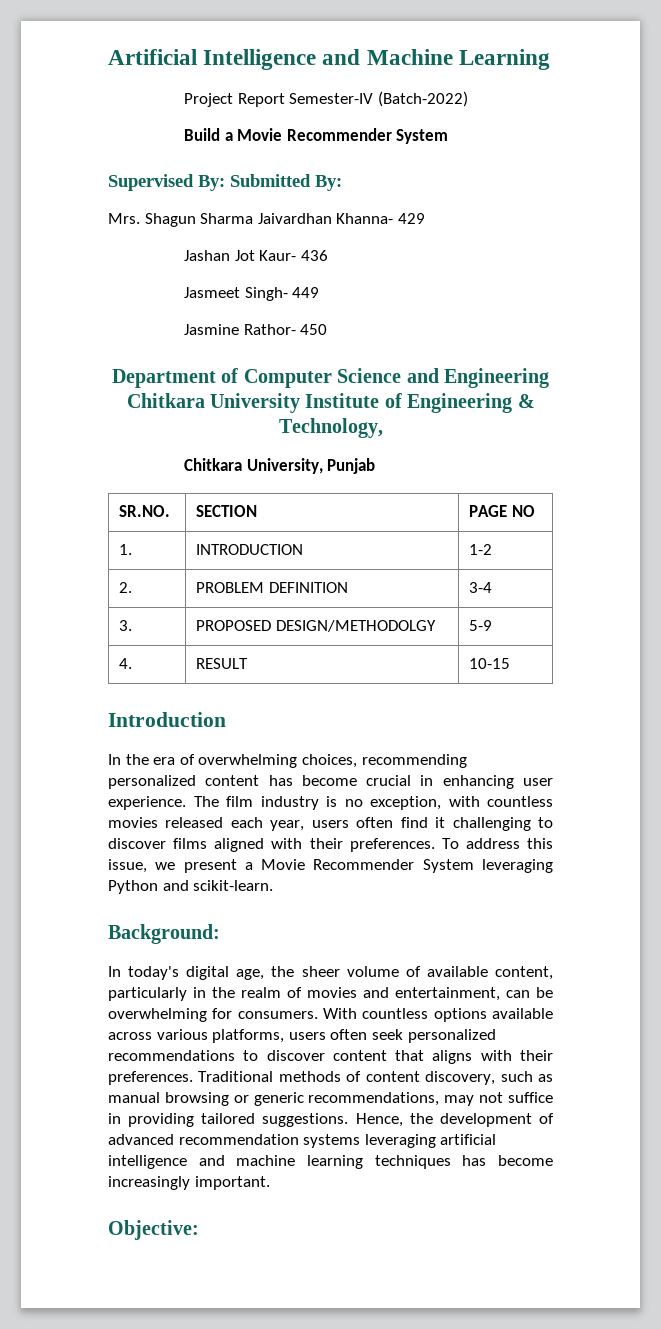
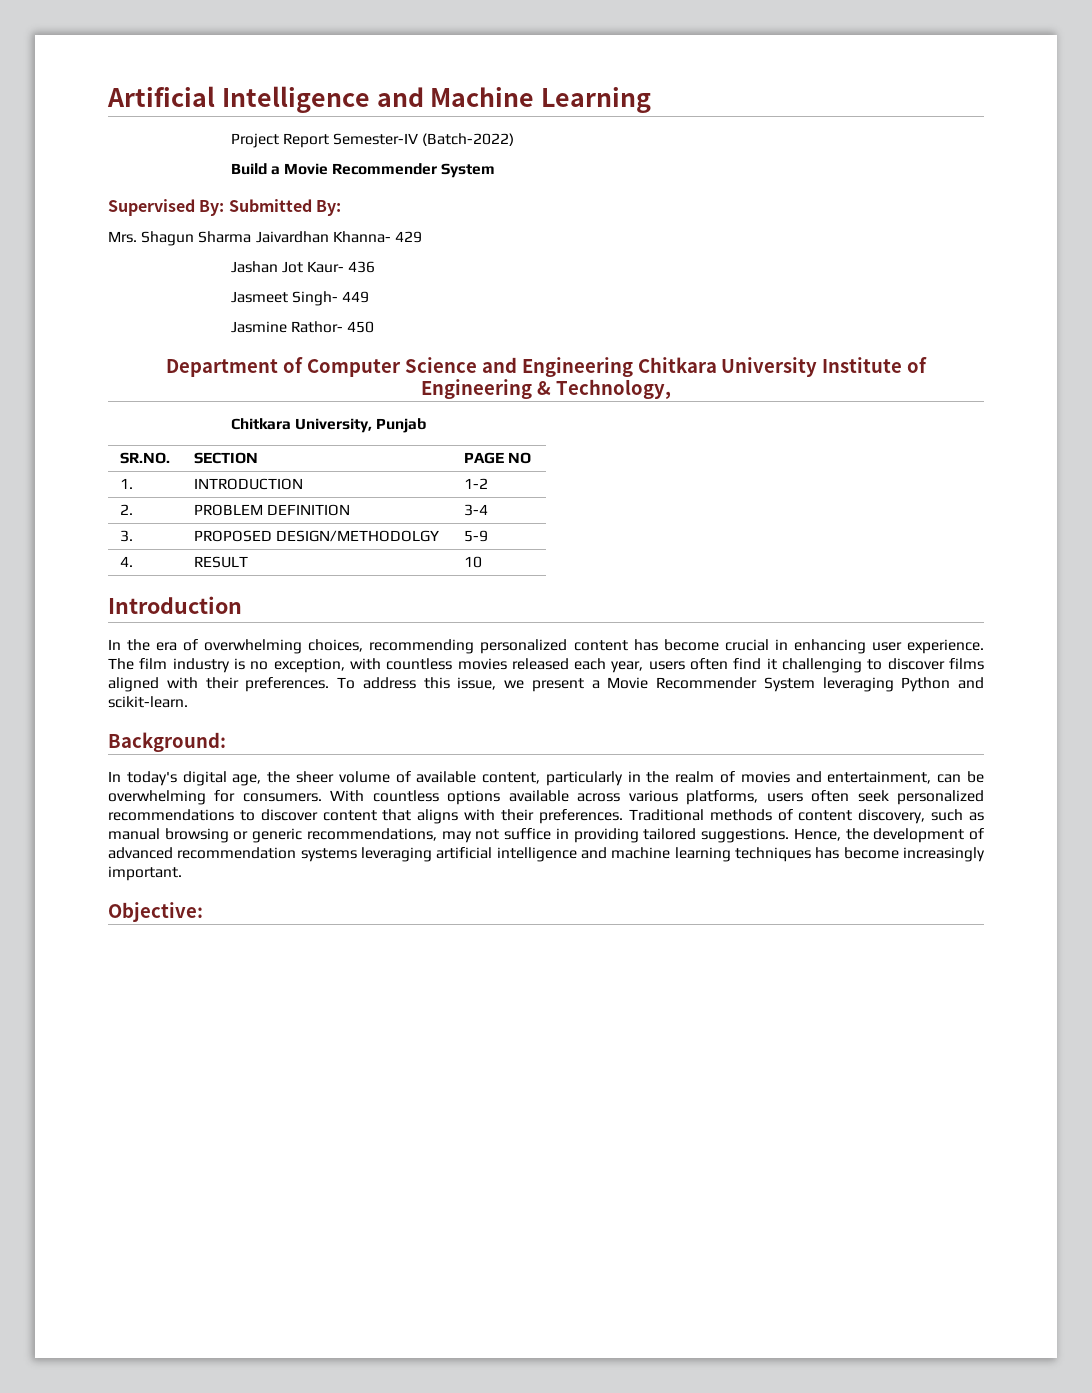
- 4. | RESULT | 10-15
+ 4. | RESULT | 10

